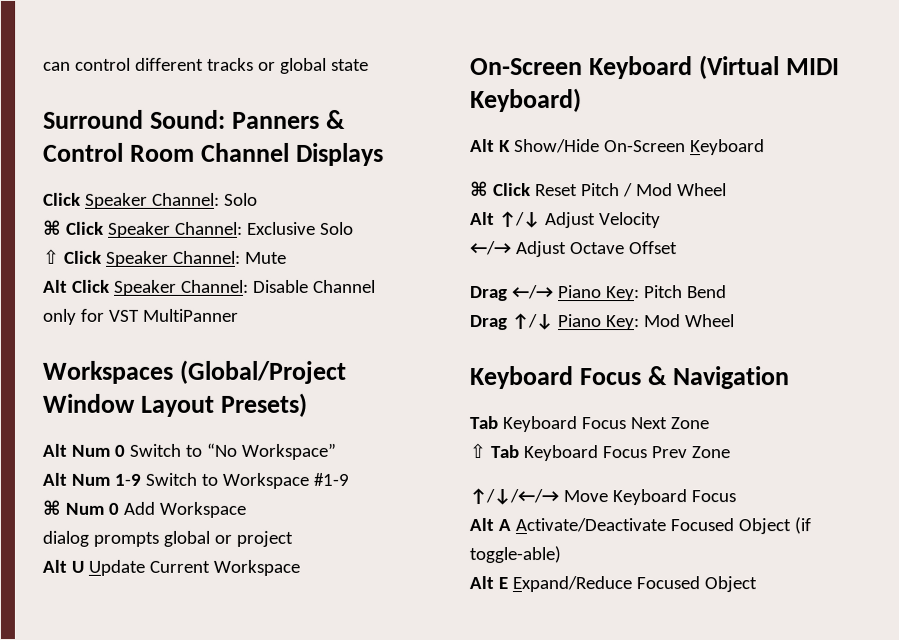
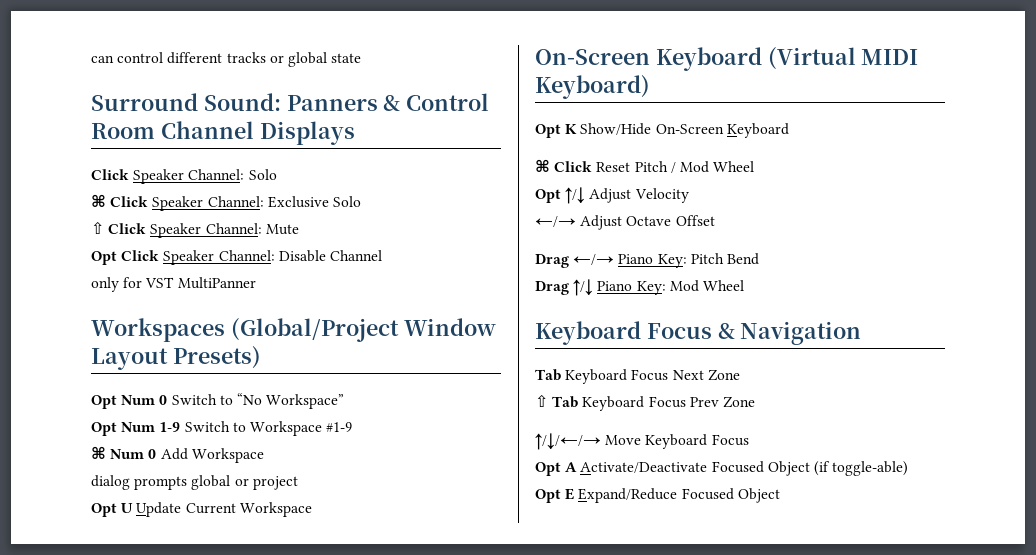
- Alt Click Speaker Channel: Disable Channel
+ Opt Click Speaker Channel: Disable Channel
- Alt Num 0 Switch to “No Workspace”
+ Opt Num 0 Switch to “No Workspace”
- Alt Num 1-9 Switch to Workspace #1-9
+ Opt Num 1-9 Switch to Workspace #1-9
- Alt U Update Current Workspace
+ Opt U Update Current Workspace
- Alt K Show/Hide On-Screen Keyboard
+ Opt K Show/Hide On-Screen Keyboard
- Alt ↑/↓ Adjust Velocity
+ Opt ↑/↓ Adjust Velocity
- Alt A Activate/Deactivate Focused Object (if toggle-able)
+ Opt A Activate/Deactivate Focused Object (if toggle-able)
- Alt E Expand/Reduce Focused Object
+ Opt E Expand/Reduce Focused Object

